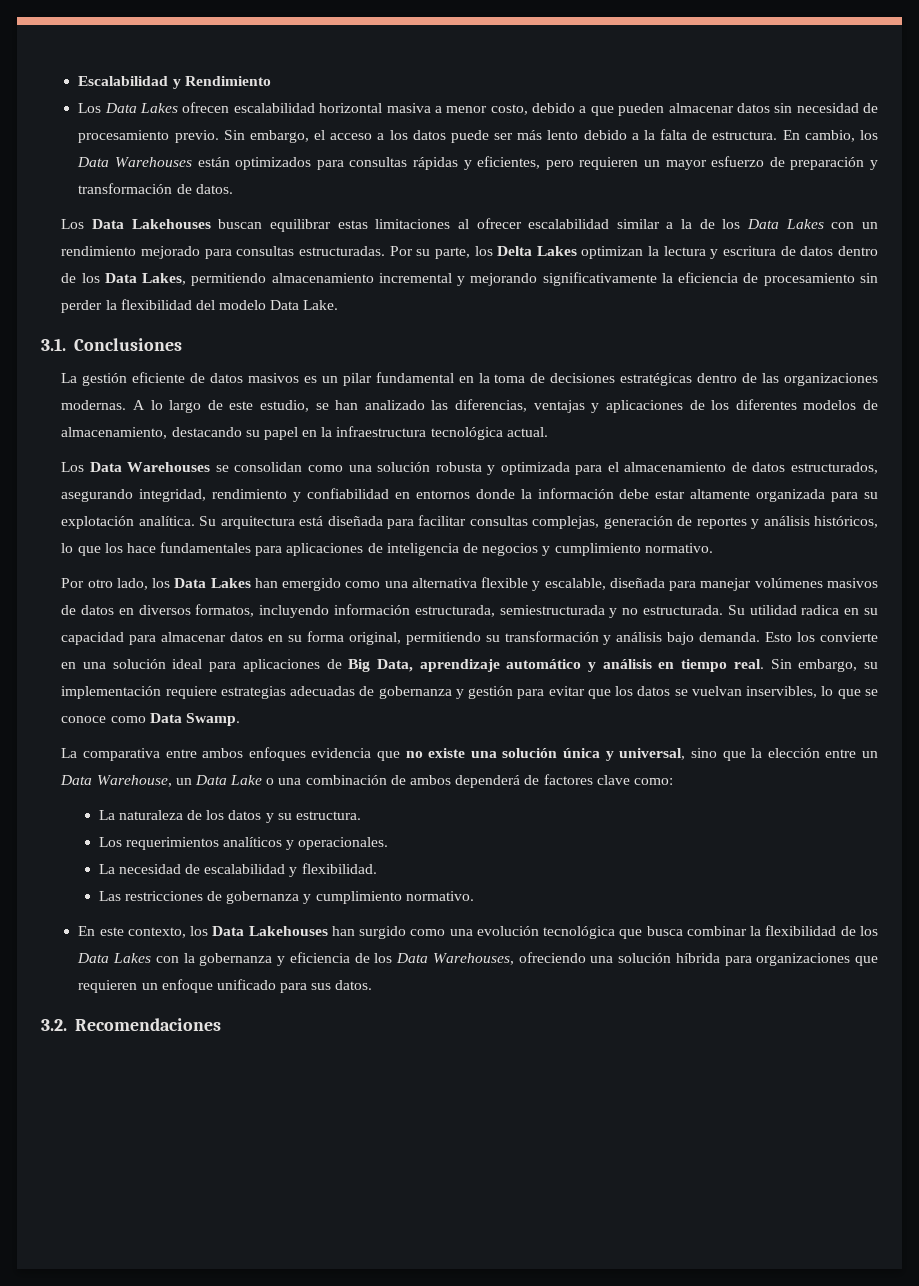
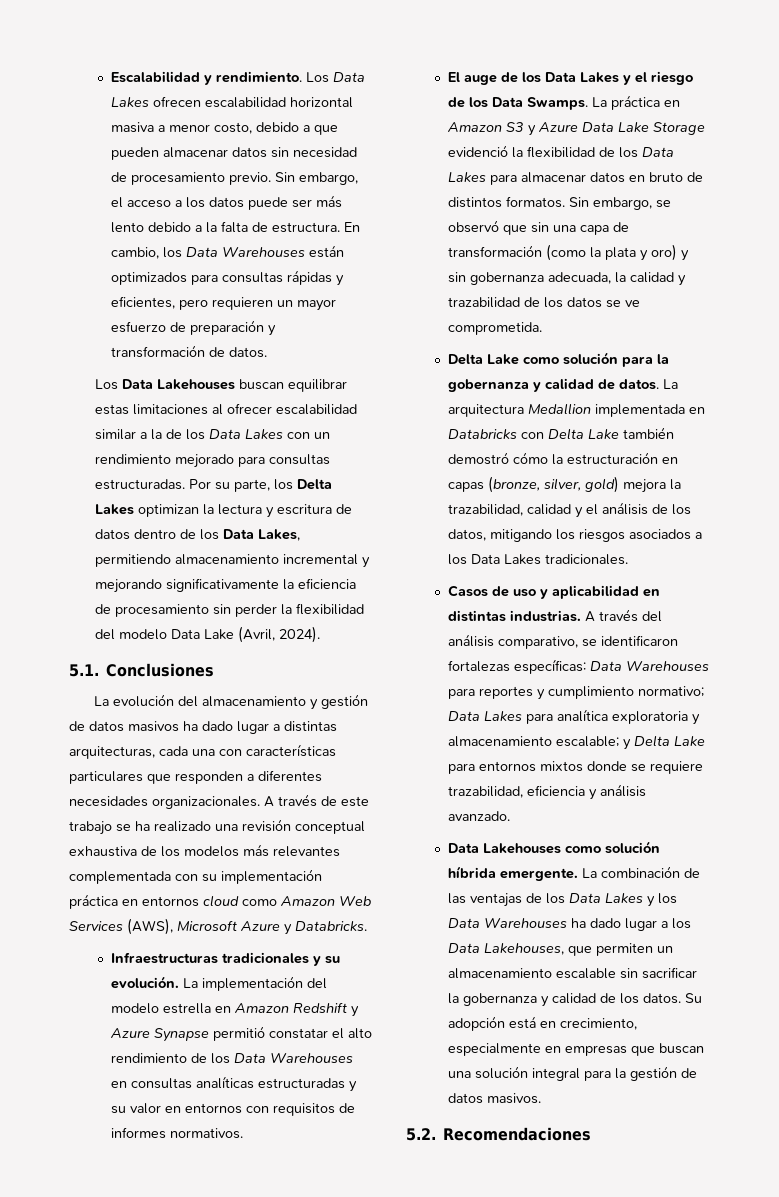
- Escalabilidad y Rendimiento
- Los Data Lakes ofrecen escalabilidad horizontal masiva a menor costo, debido a que pueden almacenar datos sin necesidad de procesamiento previo.
+ Escalabilidad y rendimiento. Los Data Lakes ofrecen escalabilidad horizontal masiva a menor costo, debido a que pueden almacenar datos sin necesidad de procesamiento previo.
- Por su parte, los Delta Lakes optimizan la lectura y escritura de datos dentro de los Data Lakes, permitiendo almacenamiento incremental y mejorando significativamente la eficiencia de procesamiento sin perder la flexibilidad del modelo Data Lake.
- 3.1. Conclusiones
- La gestión eficiente de datos masivos es un pilar fundamental en la toma de decisiones estratégicas dentro de las organizaciones modernas. A lo largo de este estudio, se han analizado las diferencias, ventajas y aplicaciones de los diferentes modelos de almacenamiento, destacando su papel en la infraestructura tecnológica actual.
- Los Data Warehouses se consolidan como una solución robusta y optimizada para el almacenamiento de datos estructurados, asegurando integridad, rendimiento y confiabilidad en entornos donde la información debe estar altamente organizada para su explotación analítica. Su arquitectura está diseñada para facilitar consultas complejas, generación de reportes y análisis históricos, lo que los hace fundamentales para aplicaciones de inteligencia de negocios y cumplimiento normativo.
- Por otro lado, los Data Lakes han emergido como una alternativa flexible y escalable, diseñada para manejar volúmenes masivos de datos en diversos formatos, incluyendo información estructurada, semiestructurada y no estructurada. Su utilidad radica en su capacidad para almacenar datos en su forma original, permitiendo su transformación y análisis bajo demanda. Esto los convierte en una solución ideal para aplicaciones de Big Data, aprendizaje automático y análisis en tiempo real. Sin embargo, su implementación requiere estrategias adecuadas de gobernanza y gestión para evitar que los datos se vuelvan inservibles, lo que se conoce como Data Swamp.
- La comparativa entre ambos enfoques evidencia que no existe una solución única y universal, sino que la elección entre un Data Warehouse, un Data Lake o una combinación de ambos dependerá de factores clave como:
- La naturaleza de los datos y su estructura.
- Los requerimientos analíticos y operacionales.
- La necesidad de escalabilidad y flexibilidad.
- Las restricciones de gobernanza y cumplimiento normativo.
- En este contexto, los Data Lakehouses han surgido como una evolución tecnológica que busca combinar la flexibilidad de los Data Lakes con la gobernanza y eficiencia de los Data Warehouses, ofreciendo una solución híbrida para organizaciones que requieren un enfoque unificado para sus datos.
- 3.2. Recomendaciones
+ Por su parte, los Delta Lakes optimizan la lectura y escritura de datos dentro de los Data Lakes, permitiendo almacenamiento incremental y mejorando significativamente la eficiencia de procesamiento sin perder la flexibilidad del modelo Data Lake (Avril, 2024).
+ 5.1. Conclusiones
+ La evolución del almacenamiento y gestión de datos masivos ha dado lugar a distintas arquitecturas, cada una con características particulares que responden a diferentes necesidades organizacionales. A través de este trabajo se ha realizado una revisión conceptual exhaustiva de los modelos más relevantes complementada con su implementación práctica en entornos cloud como Amazon Web Services (AWS), Microsoft Azure y Databricks.
+ Infraestructuras tradicionales y su evolución. La implementación del modelo estrella en Amazon Redshift y Azure Synapse permitió constatar el alto rendimiento de los Data Warehouses en consultas analíticas estructuradas y su valor en entornos con requisitos de informes normativos.
+ El auge de los Data Lakes y el riesgo de los Data Swamps. La práctica en Amazon S3 y Azure Data Lake Storage evidenció la flexibilidad de los Data Lakes para almacenar datos en bruto de distintos formatos. Sin embargo, se observó que sin una capa de transformación (como la plata y oro) y sin gobernanza adecuada, la calidad y trazabilidad de los datos se ve comprometida.
+ Delta Lake como solución para la gobernanza y calidad de datos. La arquitectura Medallion implementada en Databricks con Delta Lake también demostró cómo la estructuración en capas (bronze, silver, gold) mejora la trazabilidad, calidad y el análisis de los datos, mitigando los riesgos asociados a los Data Lakes tradicionales.
+ Casos de uso y aplicabilidad en distintas industrias. A través del análisis comparativo, se identificaron fortalezas específicas: Data Warehouses para reportes y cumplimiento normativo; Data Lakes para analítica exploratoria y almacenamiento escalable; y Delta Lake para entornos mixtos donde se requiere trazabilidad, eficiencia y análisis avanzado.
+ Data Lakehouses como solución híbrida emergente. La combinación de las ventajas de los Data Lakes y los Data Warehouses ha dado lugar a los Data Lakehouses, que permiten un almacenamiento escalable sin sacrificar la gobernanza y calidad de los datos. Su adopción está en crecimiento, especialmente en empresas que buscan una solución integral para la gestión de datos masivos.
+ 5.2. Recomendaciones

